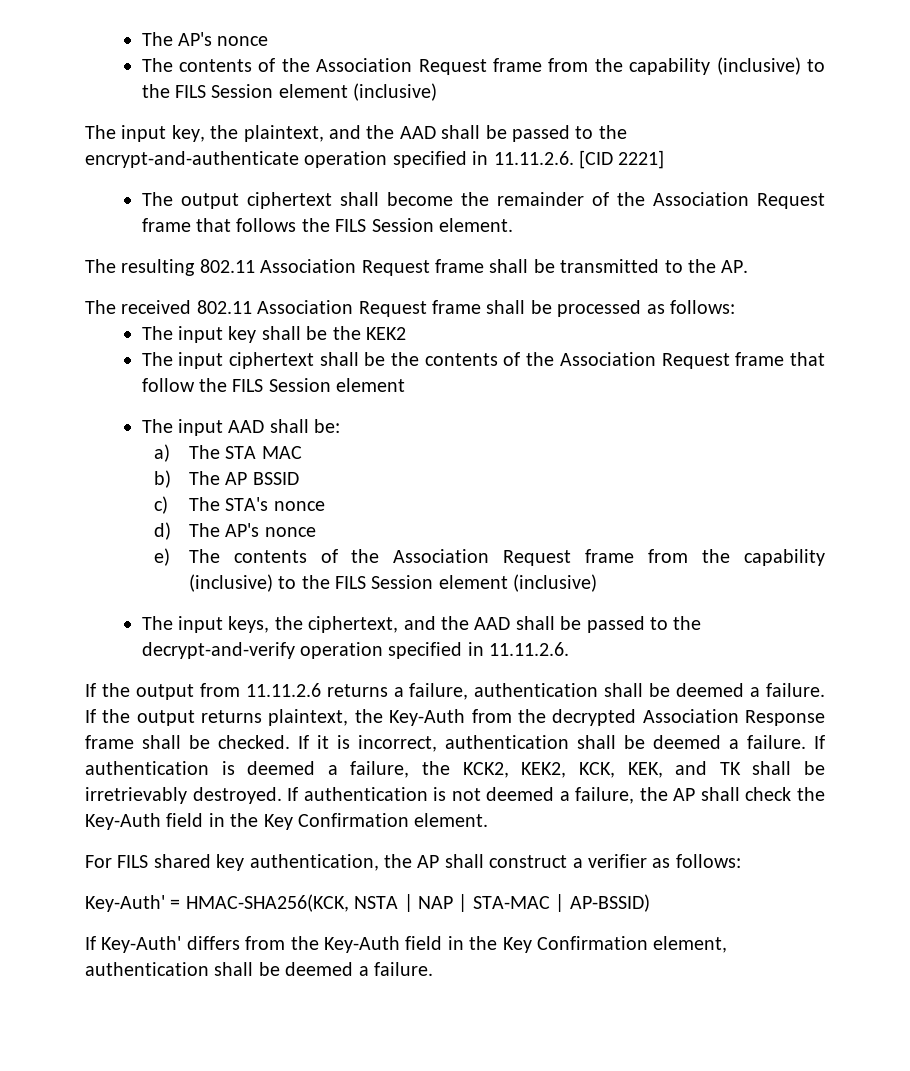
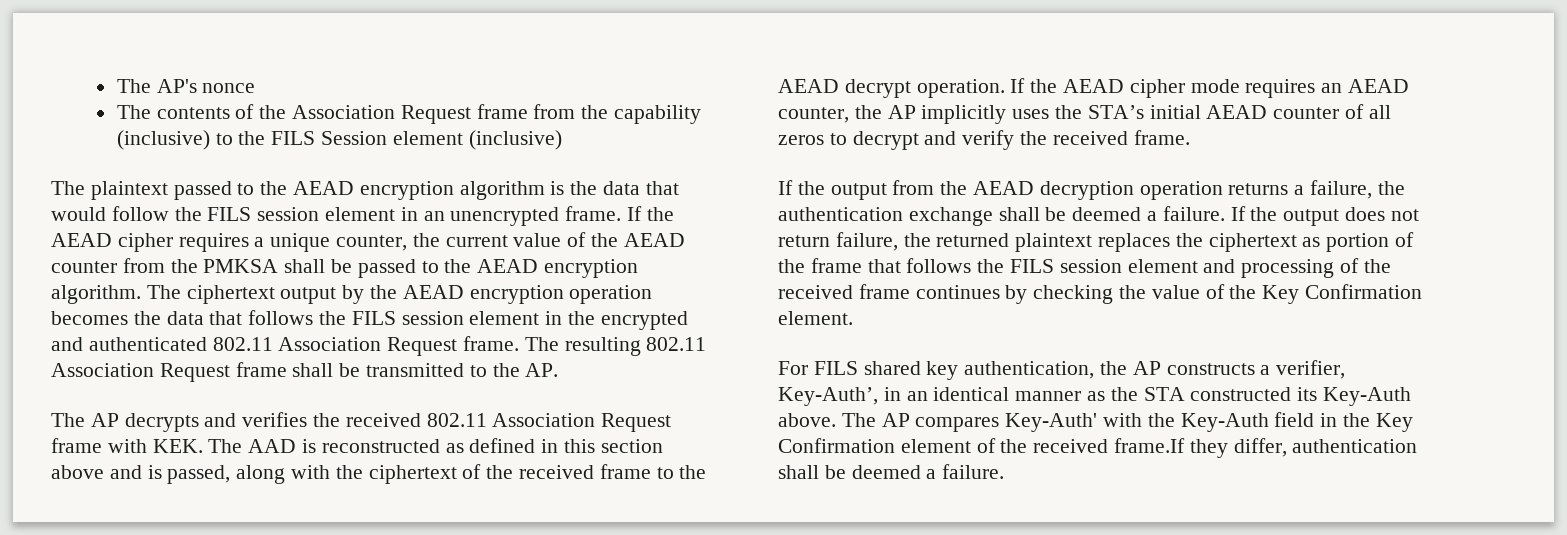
- The input key, the plaintext, and the AAD shall be passed to the encrypt-and-authenticate operation specified in 11.11.2.6. [CID 2221]
- The output ciphertext shall become the remainder of the Association Request frame that follows the FILS Session element.
- The resulting 802.11 Association Request frame shall be transmitted to the AP.
+ The plaintext passed to the AEAD encryption algorithm is the data that would follow the FILS session element in an unencrypted frame. If the AEAD cipher requires a unique counter, the current value of the AEAD counter from the PMKSA shall be passed to the AEAD encryption algorithm. The ciphertext output by the AEAD encryption operation becomes the data that follows the FILS session element in the encrypted and authenticated 802.11 Association Request frame. The resulting 802.11 Association Request frame shall be transmitted to the AP.
- The received 802.11 Association Request frame shall be processed as follows:
- The input key shall be the KEK2
- The input ciphertext shall be the contents of the Association Request frame that follow the FILS Session element
- The input AAD shall be:
- a) The STA MAC
- b) The AP BSSID
- c) The STA's nonce
- d) The AP's nonce
- e) The contents of the Association Request frame from the capability (inclusive) to the FILS Session element (inclusive)
- The input keys, the ciphertext, and the AAD shall be passed to the decrypt-and-verify operation specified in 11.11.2.6.
- If the output from 11.11.2.6 returns a failure, authentication shall be deemed a failure.
+ The AP decrypts and verifies the received 802.11 Association Request frame with KEK. The AAD is reconstructed as defined in this section above and is passed, along with the ciphertext of the received frame to the AEAD decrypt operation. If the AEAD cipher mode requires an AEAD counter, the AP implicitly uses the STA’s initial AEAD counter of all zeros to decrypt and verify the received frame.
+ If the output from the AEAD decryption operation returns a failure, the authentication exchange shall be deemed a failure.
- If the output returns plaintext, the Key-Auth from the decrypted Association Response frame shall be checked. If it is incorrect, authentication shall be deemed a failure. If authentication is deemed a failure, the KCK2, KEK2, KCK, KEK, and TK shall be irretrievably destroyed. If authentication is not deemed a failure, the AP shall check the Key-Auth field in the Key Confirmation element.
+ If the output does not return failure, the returned plaintext replaces the ciphertext as portion of the frame that follows the FILS session element and processing of the received frame continues by checking the value of the Key Confirmation element.
- For FILS shared key authentication, the AP shall construct a verifier as follows:
- Key-Auth' = HMAC-SHA256(KCK, NSTA | NAP | STA-MAC | AP-BSSID)
- If Key-Auth' differs from the Key-Auth field in the Key Confirmation element, authentication shall be deemed a failure.
+ For FILS shared key authentication, the AP constructs a verifier, Key-Auth’, in an identical manner as the STA constructed its Key-Auth above. The AP compares Key-Auth' with the Key-Auth field in the Key Confirmation element of the received frame.If they differ, authentication shall be deemed a failure.

